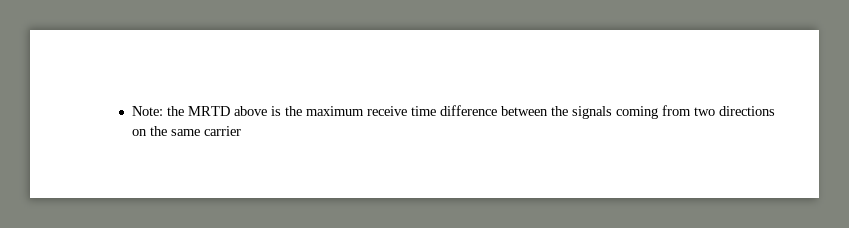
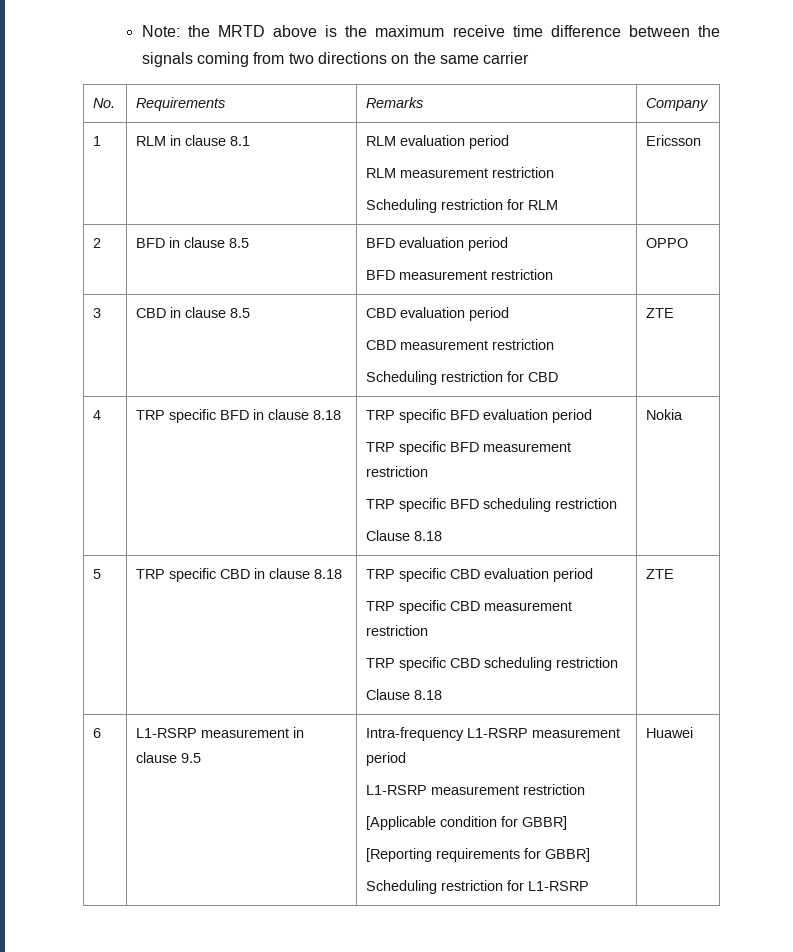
+ No. | Requirements | Remarks | Company
+ 1 | RLM in clause 8.1 | RLM evaluation period
+ RLM measurement restriction
+ Scheduling restriction for RLM | Ericsson
+ 2 | BFD in clause 8.5 | BFD evaluation period
+ BFD measurement restriction | OPPO
+ 3 | CBD in clause 8.5 | CBD evaluation period
+ CBD measurement restriction
+ Scheduling restriction for CBD | ZTE
+ 4 | TRP specific BFD in clause 8.18 | TRP specific BFD evaluation period
+ TRP specific BFD measurement restriction
+ TRP specific BFD scheduling restriction
+ Clause 8.18 | Nokia
+ 5 | TRP specific CBD in clause 8.18 | TRP specific CBD evaluation period
+ TRP specific CBD measurement restriction
+ TRP specific CBD scheduling restriction
+ Clause 8.18 | ZTE
+ 6 | L1-RSRP measurement in clause 9.5 | Intra-frequency L1-RSRP measurement period
+ L1-RSRP measurement restriction
+ [Applicable condition for GBBR]
+ [Reporting requirements for GBBR]
+ Scheduling restriction for L1-RSRP | Huawei

